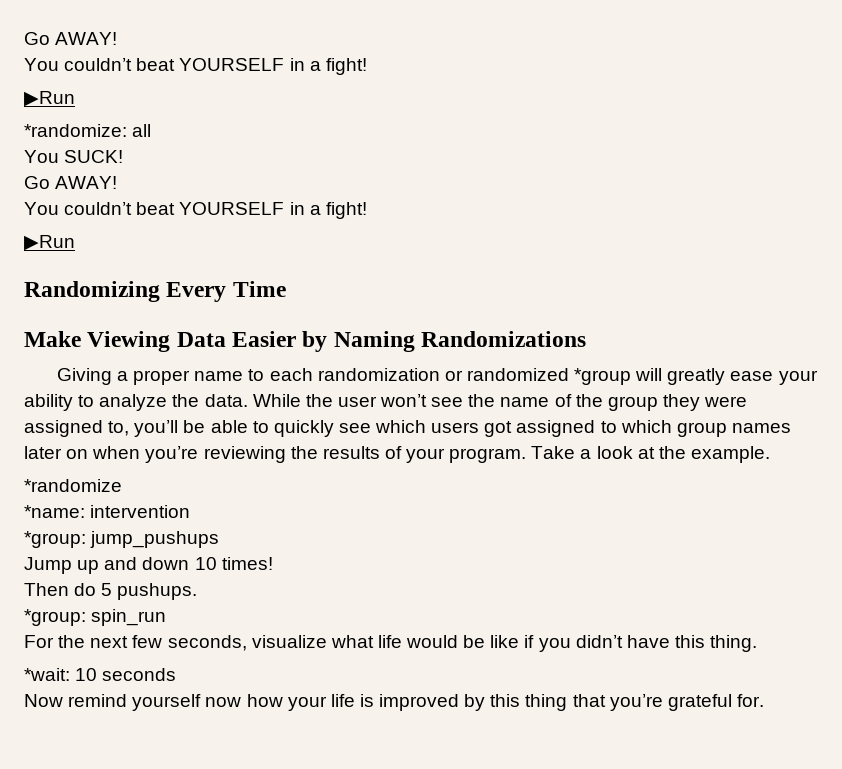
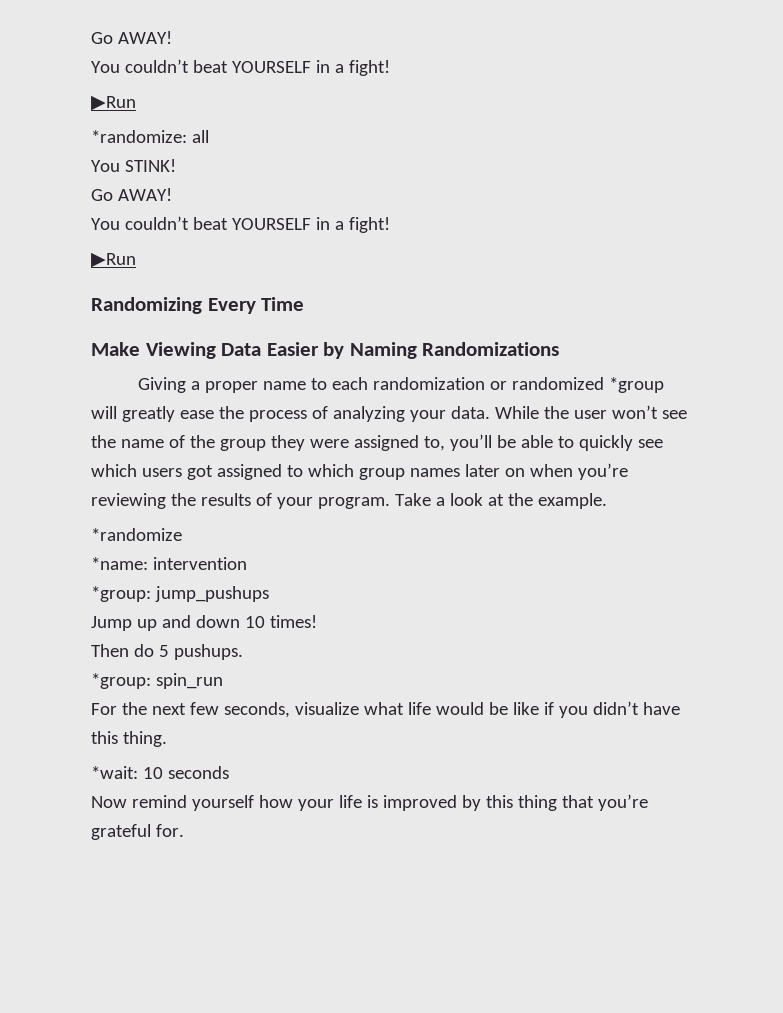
- You SUCK!
+ You STINK!
- Giving a proper name to each randomization or randomized *group will greatly ease your ability to analyze the data.
+ Giving a proper name to each randomization or randomized *group will greatly ease the process of analyzing your data.
- Now remind yourself now how your life is improved by this thing that you’re grateful for.
+ Now remind yourself how your life is improved by this thing that you’re grateful for.

